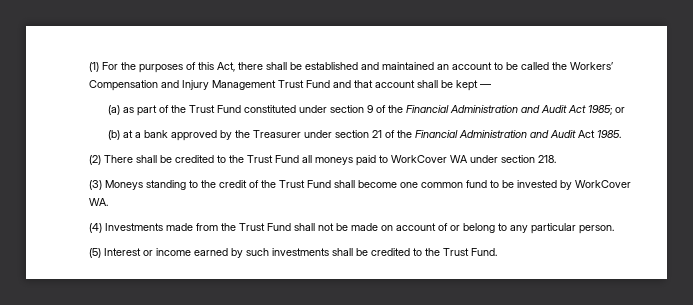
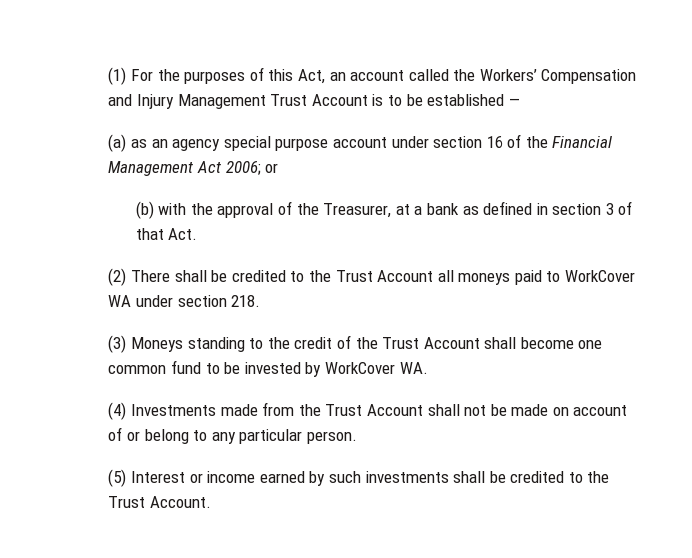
- (1) For the purposes of this Act, there shall be established and maintained an account to be called the Workers’ Compensation and Injury Management Trust Fund and that account shall be kept —
- (a) as part of the Trust Fund constituted under section 9 of the Financial Administration and Audit Act 1985; or
- (b) at a bank approved by the Treasurer under section 21 of the Financial Administration and Audit Act 1985.
+ (1) For the purposes of this Act, an account called the Workers’ Compensation and Injury Management Trust Account is to be established —
+ (a) as an agency special purpose account under section 16 of the Financial Management Act 2006; or
+ (b) with the approval of the Treasurer, at a bank as defined in section 3 of that Act.
- (2) There shall be credited to the Trust Fund all moneys paid to WorkCover WA under section 218.
+ (2) There shall be credited to the Trust Account all moneys paid to WorkCover WA under section 218.
- (3) Moneys standing to the credit of the Trust Fund shall become one common fund to be invested by WorkCover WA.
+ (3) Moneys standing to the credit of the Trust Account shall become one common fund to be invested by WorkCover WA.
- (4) Investments made from the Trust Fund shall not be made on account of or belong to any particular person.
+ (4) Investments made from the Trust Account shall not be made on account of or belong to any particular person.
- (5) Interest or income earned by such investments shall be credited to the Trust Fund.
+ (5) Interest or income earned by such investments shall be credited to the Trust Account.

